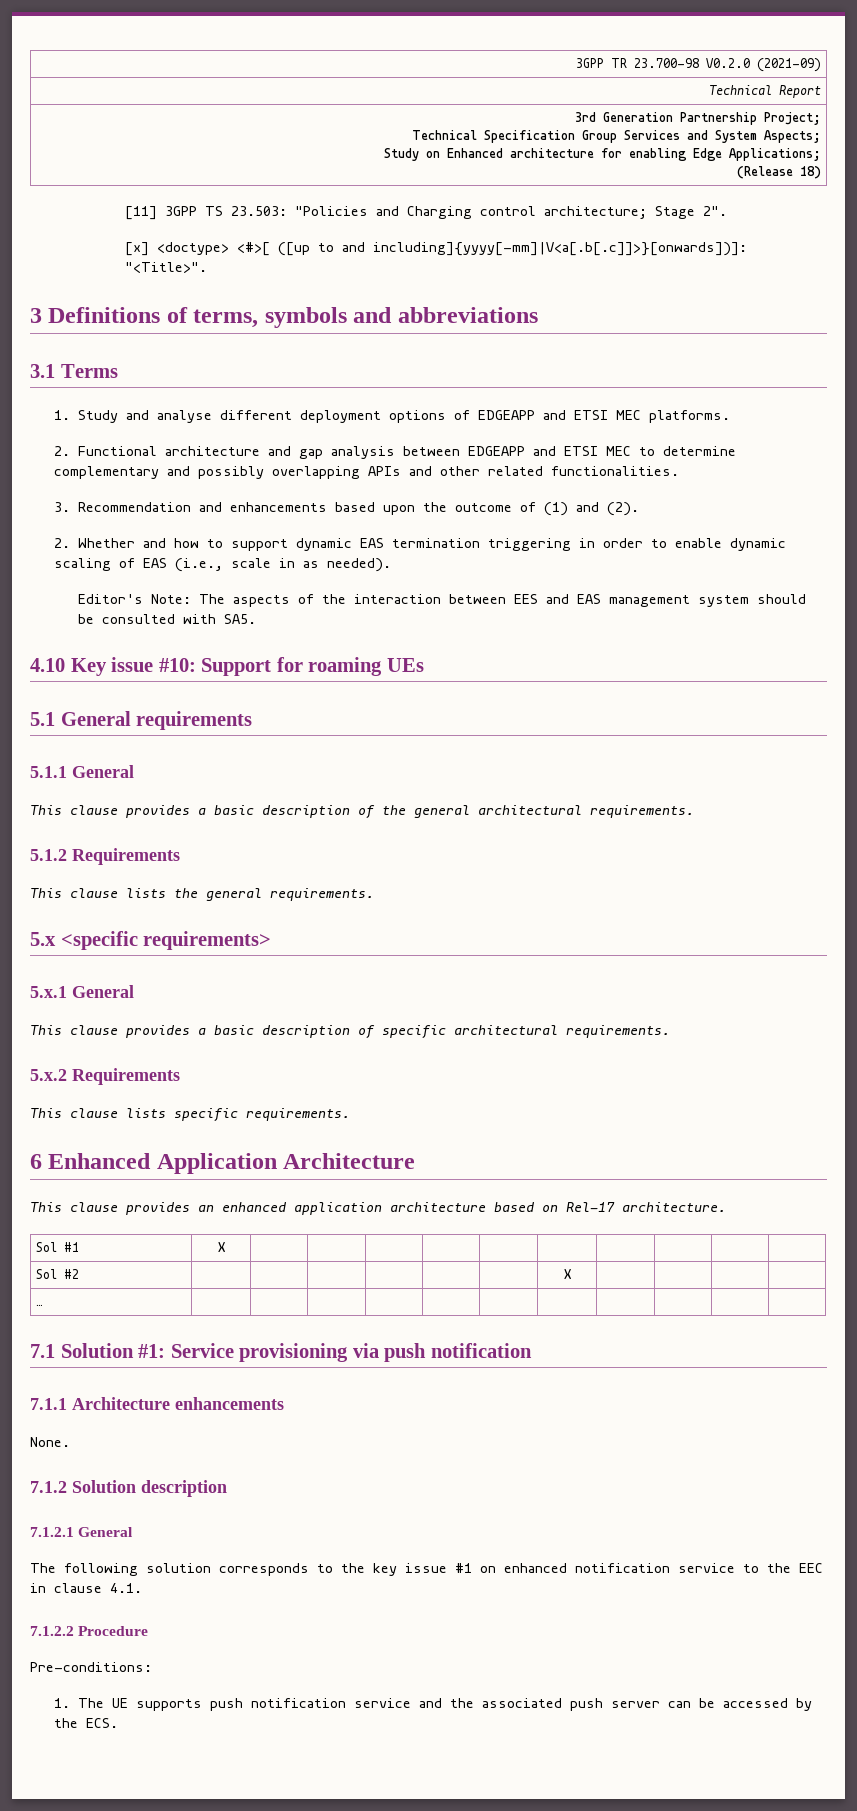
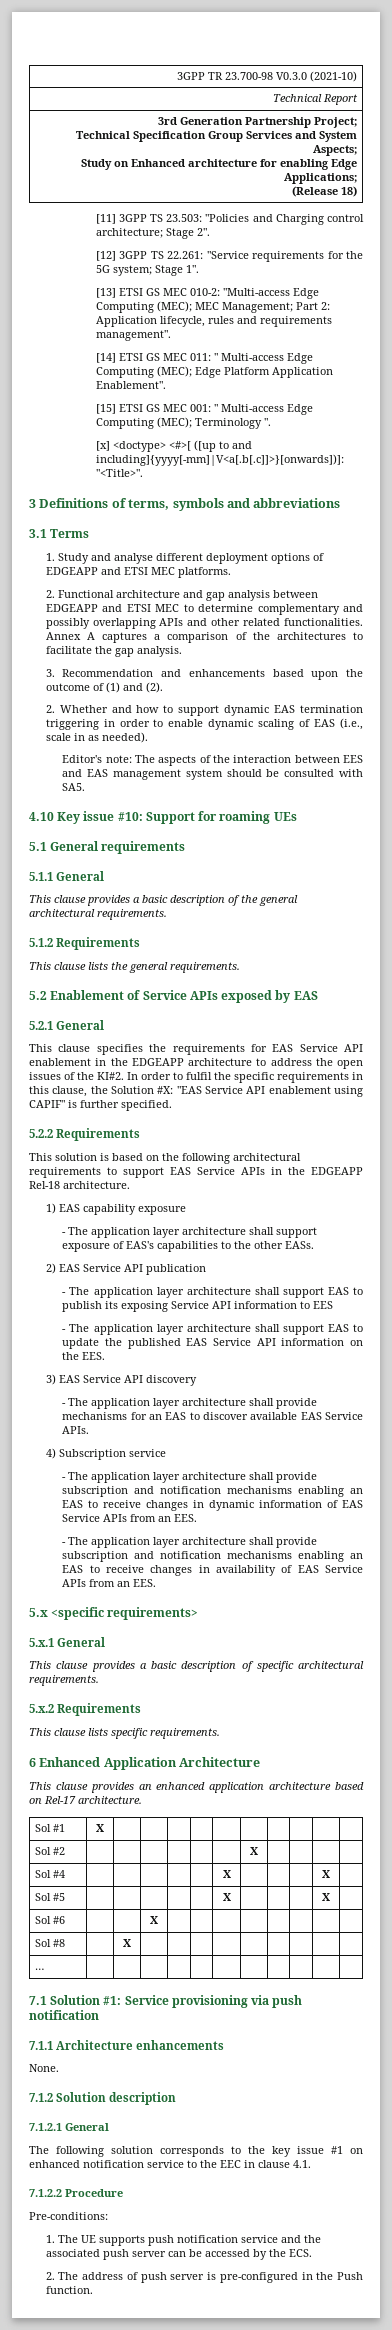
- 3GPP TR 23.700-98 V0.2.0 (2021-09)
+ 3GPP TR 23.700-98 V0.3.0 (2021-10)
+ [12] 3GPP TS 22.261: "Service requirements for the 5G system; Stage 1".
+ [13] ETSI GS MEC 010-2: "Multi-access Edge Computing (MEC); MEC Management; Part 2: Application lifecycle, rules and requirements management".
+ [14] ETSI GS MEC 011: " Multi-access Edge Computing (MEC); Edge Platform Application Enablement".
+ [15] ETSI GS MEC 001: " Multi-access Edge Computing (MEC); Terminology ".
+ Annex A captures a comparison of the architectures to facilitate the gap analysis.
- Editor's Note: The aspects of the interaction between EES and EAS management system should be consulted with SA5.
+ Editor's note: The aspects of the interaction between EES and EAS management system should be consulted with SA5.
+ 5.2 Enablement of Service APIs exposed by EAS
+ 5.2.1 General
+ This clause specifies the requirements for EAS Service API enablement in the EDGEAPP architecture to address the open issues of the KI#2. In order to fulfil the specific requirements in this clause, the Solution #X: "EAS Service API enablement using CAPIF" is further specified.
+ 5.2.2 Requirements
+ This solution is based on the following architectural requirements to support EAS Service APIs in the EDGEAPP Rel-18 architecture.
+ 1) EAS capability exposure
+ - The application layer architecture shall support exposure of EAS's capabilities to the other EASs.
+ 2) EAS Service API publication
+ - The application layer architecture shall support EAS to publish its exposing Service API information to EES
+ - The application layer architecture shall support EAS to update the published EAS Service API information on the EES.
+ 3) EAS Service API discovery
+ - The application layer architecture shall provide mechanisms for an EAS to discover available EAS Service APIs.
+ 4) Subscription service
+ - The application layer architecture shall provide subscription and notification mechanisms enabling an EAS to receive changes in dynamic information of EAS Service APIs from an EES.
+ - The application layer architecture shall provide subscription and notification mechanisms enabling an EAS to receive changes in availability of EAS Service APIs from an EES.
+ Sol #4 | | | | | | X | | | | X |
+ Sol #5 | | | | | | X | | | | X |
+ Sol #6 | | | X | | | | | | | |
+ Sol #8 | | X | | | | | | | | |
+ 2. The address of push server is pre-configured in the Push function.

